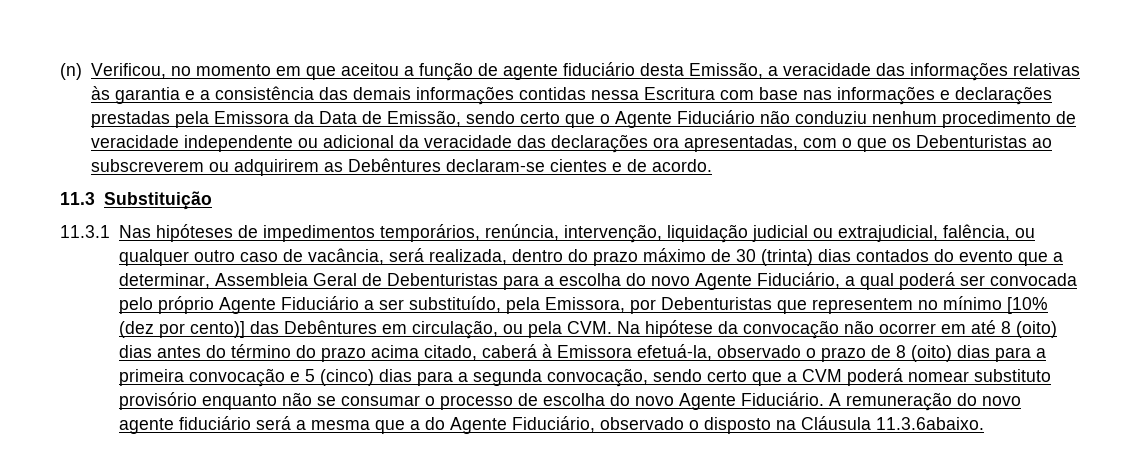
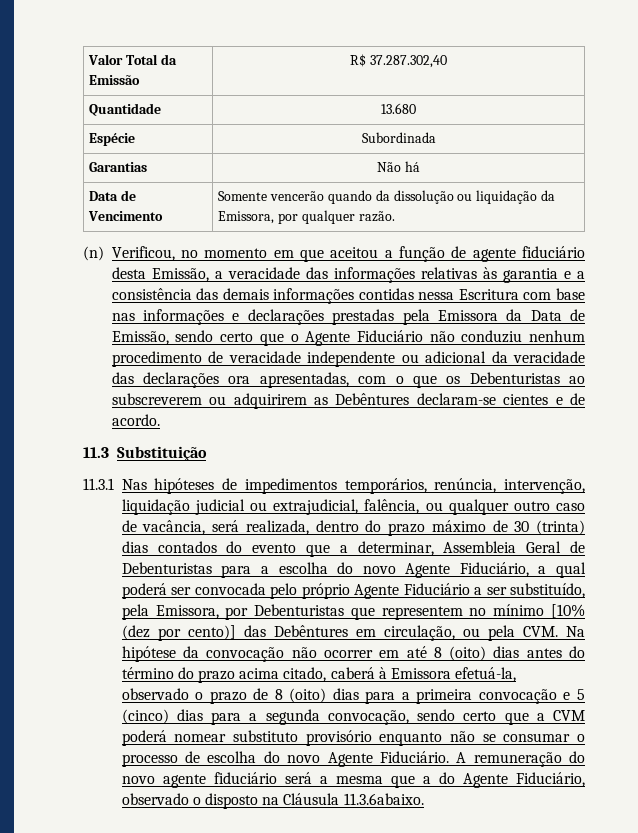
+ Valor Total da Emissão | R$ 37.287.302,40
+ Quantidade | 13.680
+ Espécie | Subordinada
+ Garantias | Não há
+ Data de Vencimento | Somente vencerão quando da dissolução ou liquidação da Emissora, por qualquer razão.

